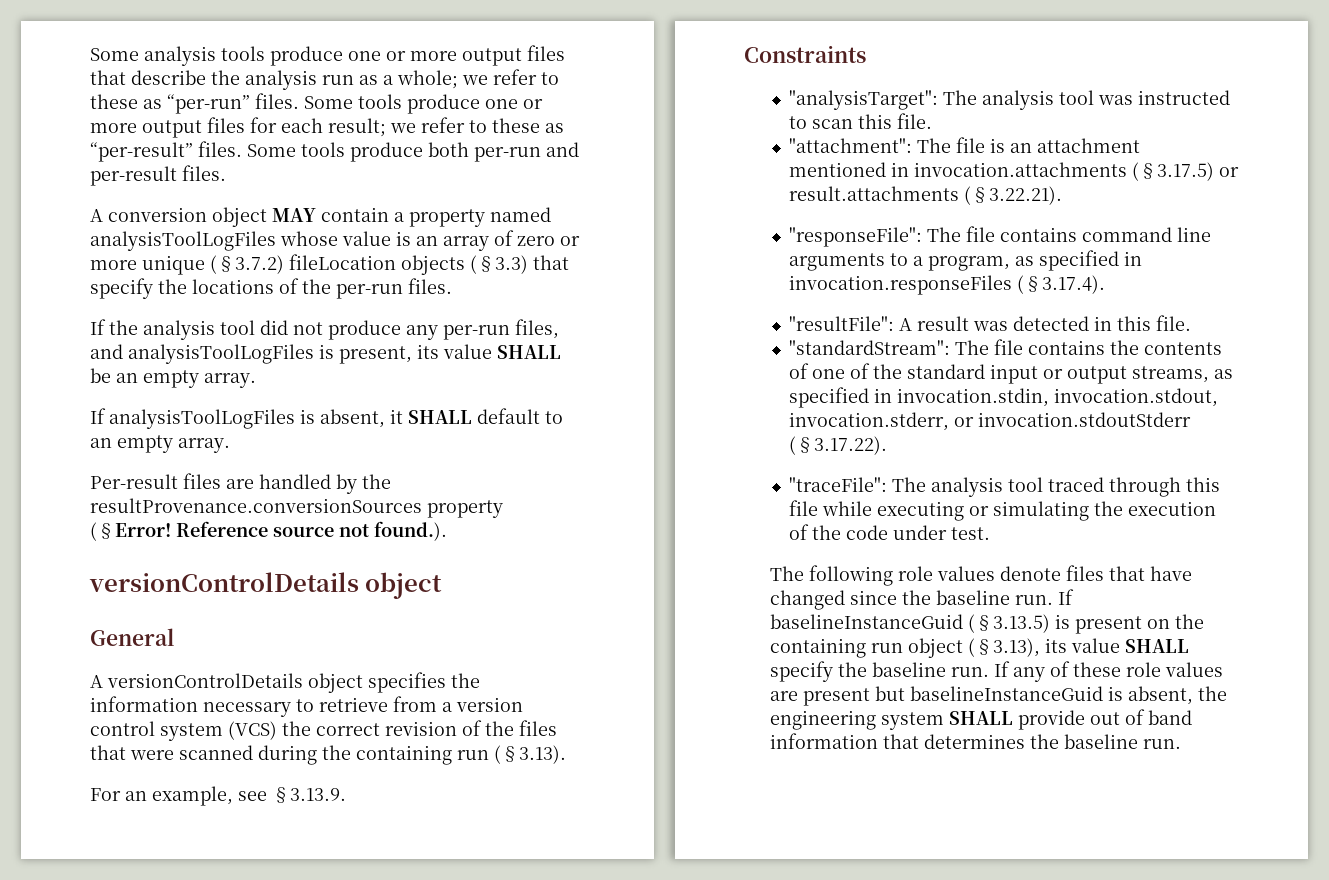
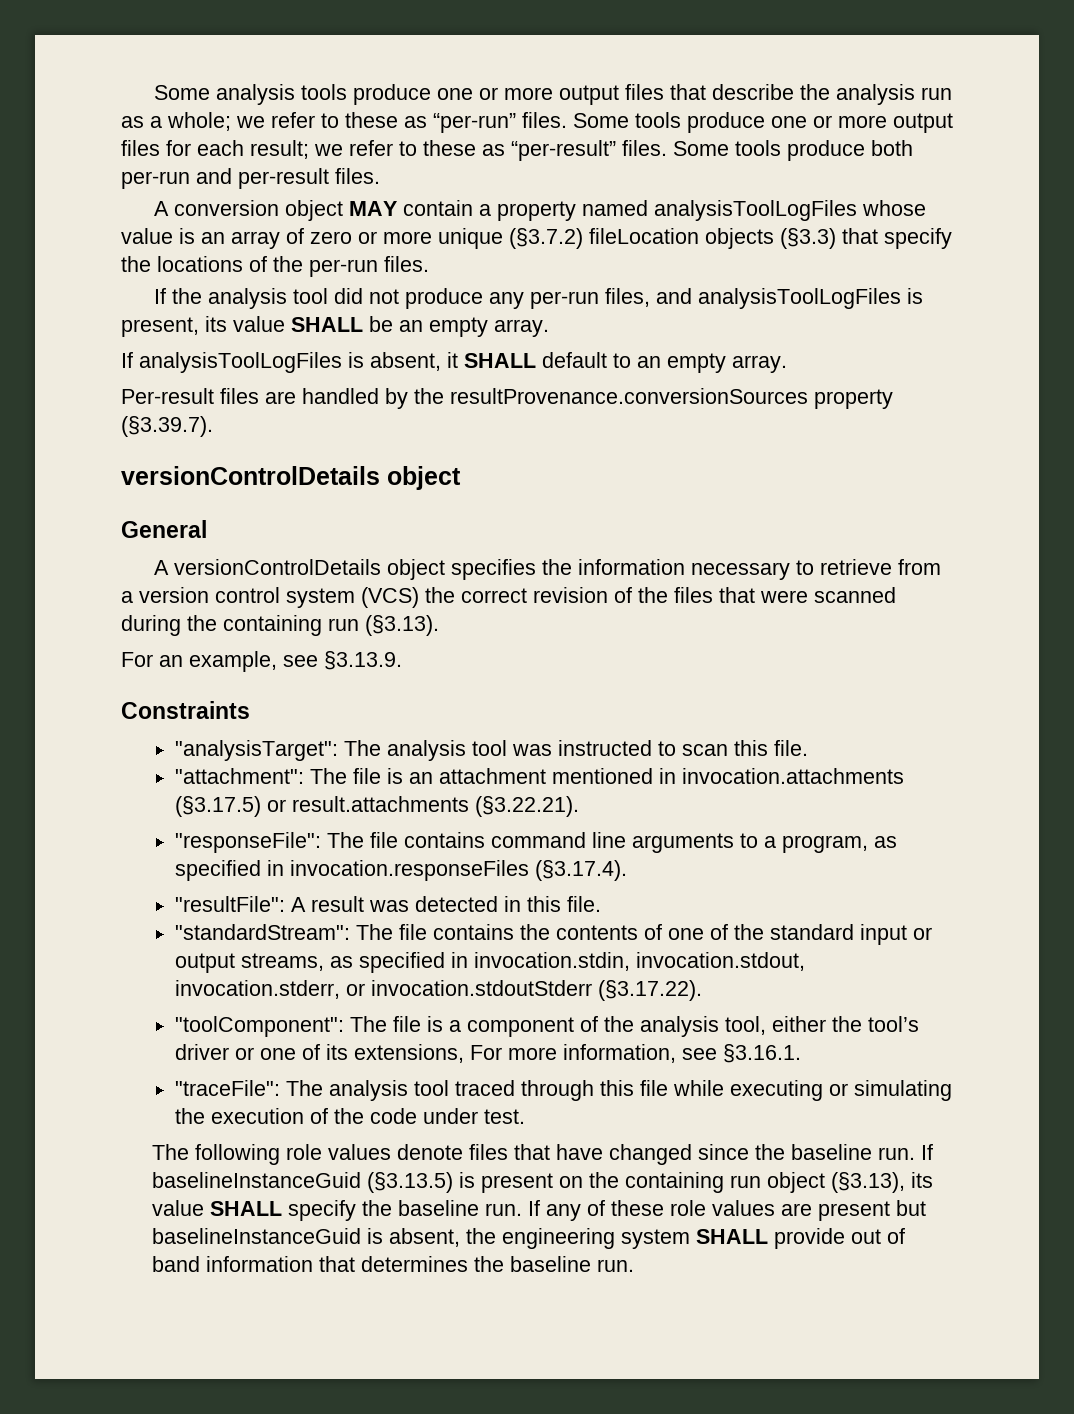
- Per-result files are handled by the resultProvenance.conversionSources property (§Error! Reference source not found.).
+ Per-result files are handled by the resultProvenance.conversionSources property (§3.39.7).
+ "toolComponent": The file is a component of the analysis tool, either the tool’s driver or one of its extensions, For more information, see §3.16.1.

